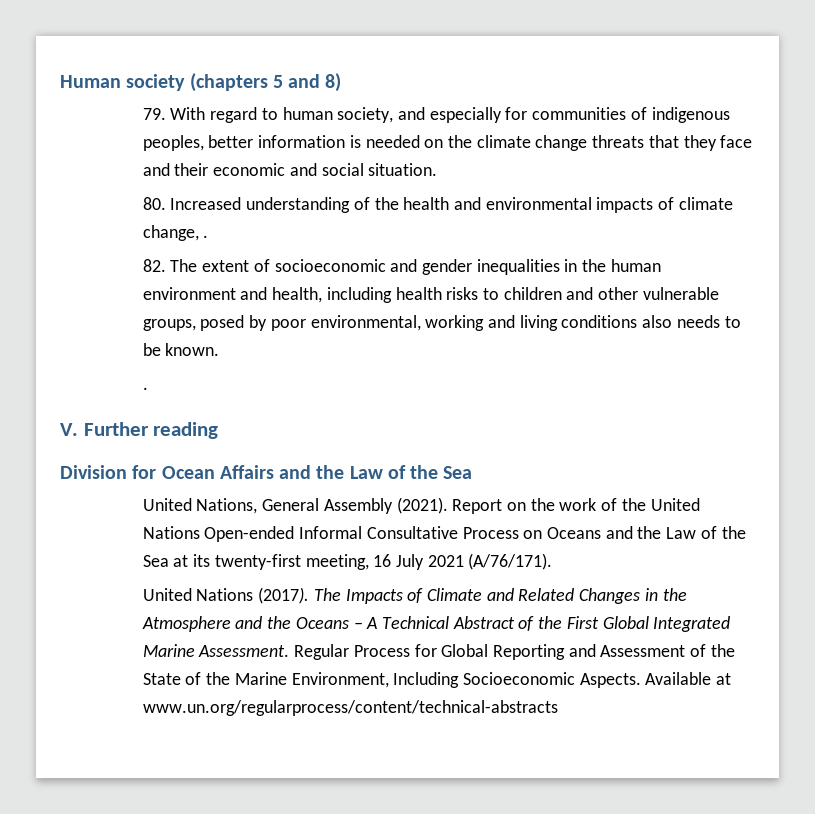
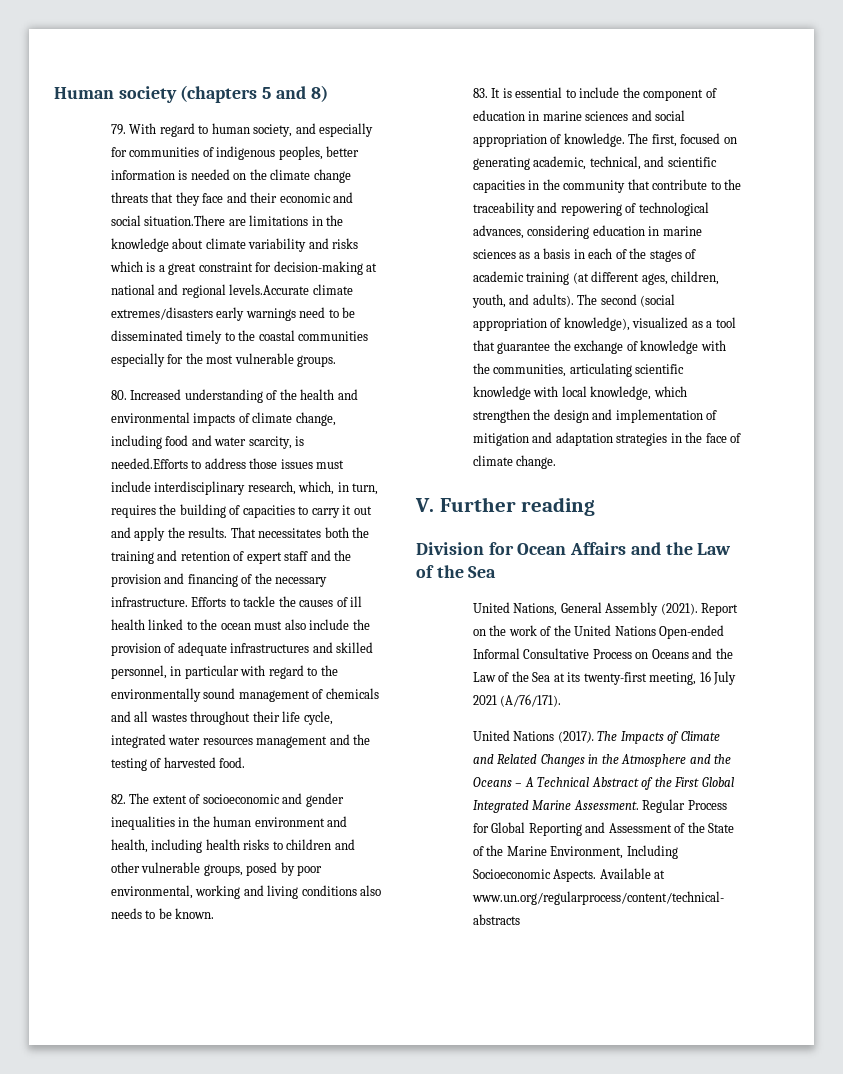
- 79. With regard to human society, and especially for communities of indigenous peoples, better information is needed on the climate change threats that they face and their economic and social situation.
+ 79. With regard to human society, and especially for communities of indigenous peoples, better information is needed on the climate change threats that they face and their economic and social situation.There are limitations in the knowledge about climate variability and risks which is a great constraint for decision-making at national and regional levels.Accurate climate extremes/disasters early warnings need to be disseminated timely to the coastal communities especially for the most vulnerable groups.
- 80. Increased understanding of the health and environmental impacts of climate change, .
+ 80. Increased understanding of the health and environmental impacts of climate change, including food and water scarcity, is needed.Efforts to address those issues must include interdisciplinary research, which, in turn, requires the building of capacities to carry it out and apply the results. That necessitates both the training and retention of expert staff and the provision and financing of the necessary infrastructure. Efforts to tackle the causes of ill health linked to the ocean must also include the provision of adequate infrastructures and skilled personnel, in particular with regard to the environmentally sound management of chemicals and all wastes throughout their life cycle, integrated water resources management and the testing of harvested food.
  82. The extent of socioeconomic and gender inequalities in the human environment and health, including health risks to children and other vulnerable groups, posed by poor environmental, working and living conditions also needs to be known.
- .
+ 83. It is essential to include the component of education in marine sciences and social appropriation of knowledge. The first, focused on generating academic, technical, and scientific capacities in the community that contribute to the traceability and repowering of technological advances, considering education in marine sciences as a basis in each of the stages of academic training (at different ages, children, youth, and adults). The second (social appropriation of knowledge), visualized as a tool that guarantee the exchange of knowledge with the communities, articulating scientific knowledge with local knowledge, which strengthen the design and implementation of mitigation and adaptation strategies in the face of climate change.

